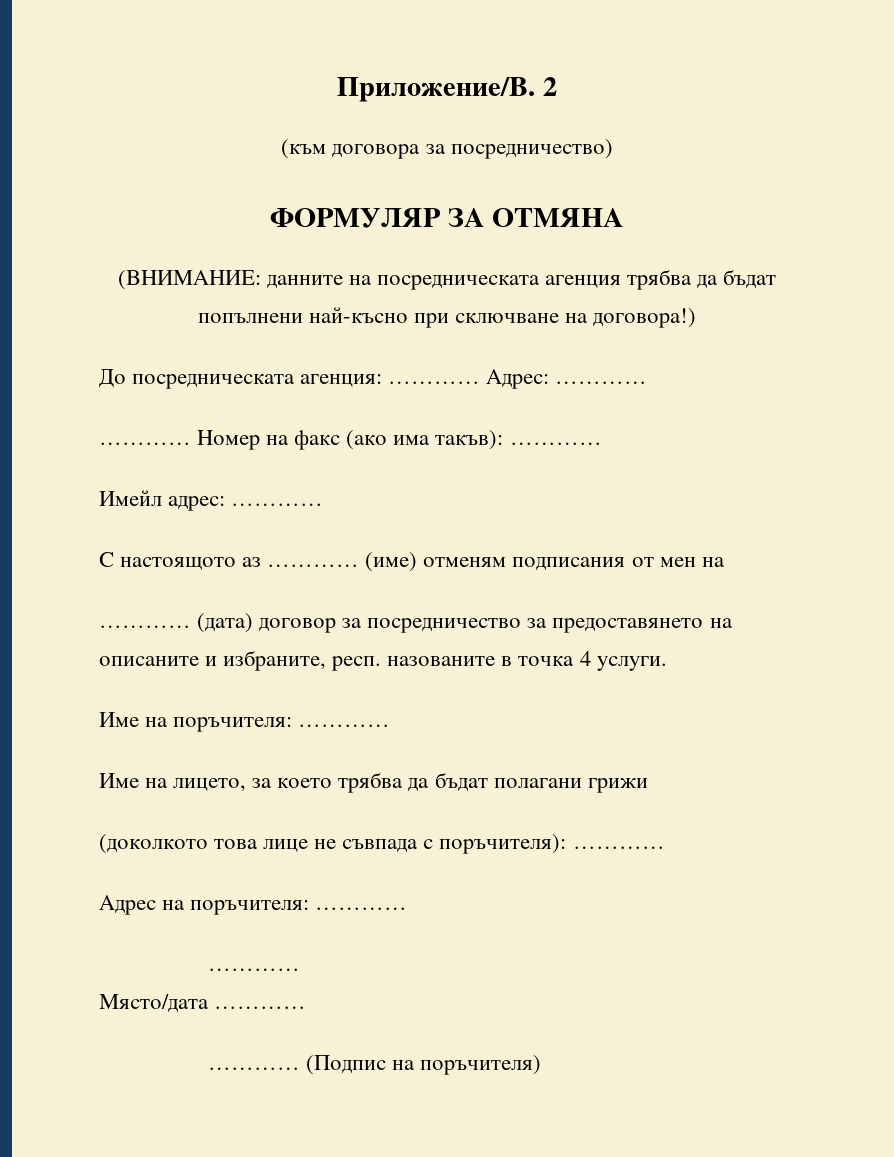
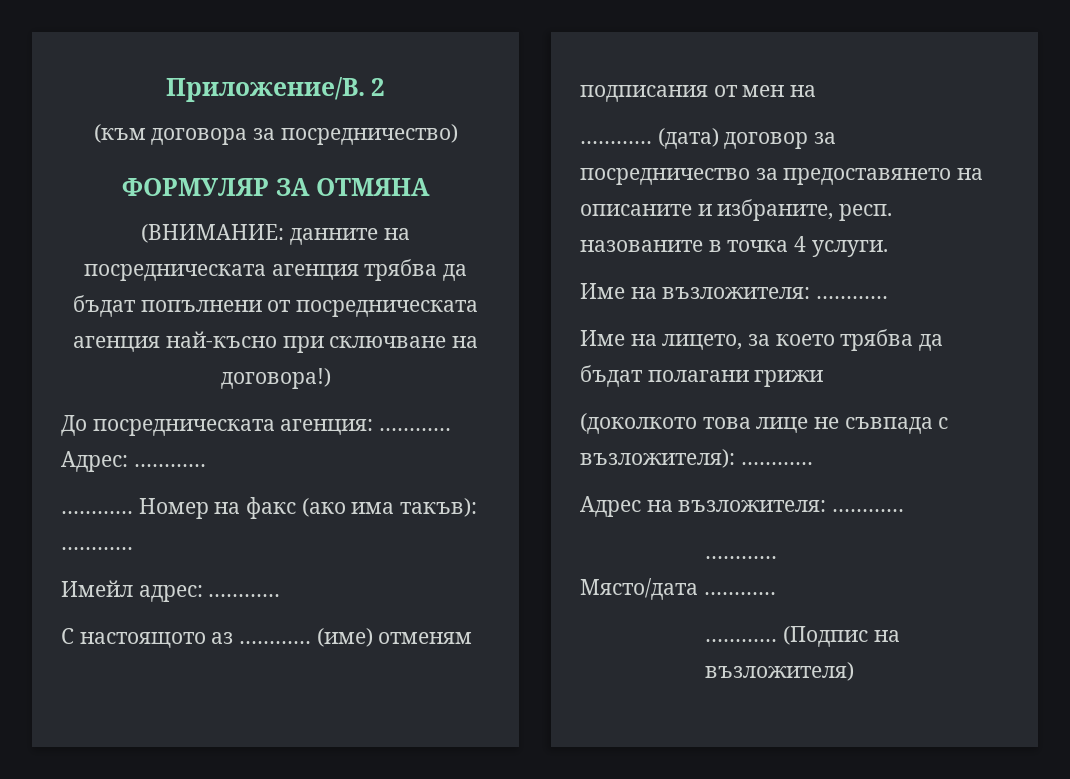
- (ВНИМАНИЕ: данните на посредническата агенция трябва да бъдат попълнени най-късно при сключване на договора!)
+ (ВНИМАНИЕ: данните на посредническата агенция трябва да бъдат попълнени от посредническата агенция най-късно при сключване на договора!)
- Име на поръчителя: …………
+ Име на възложителя: …………
- (доколкото това лице не съвпада с поръчителя): …………
+ (доколкото това лице не съвпада с възложителя): …………
- Адрес на поръчителя: …………
+ Адрес на възложителя: …………
- (Подпис на поръчителя)
+ (Подпис на възложителя)

